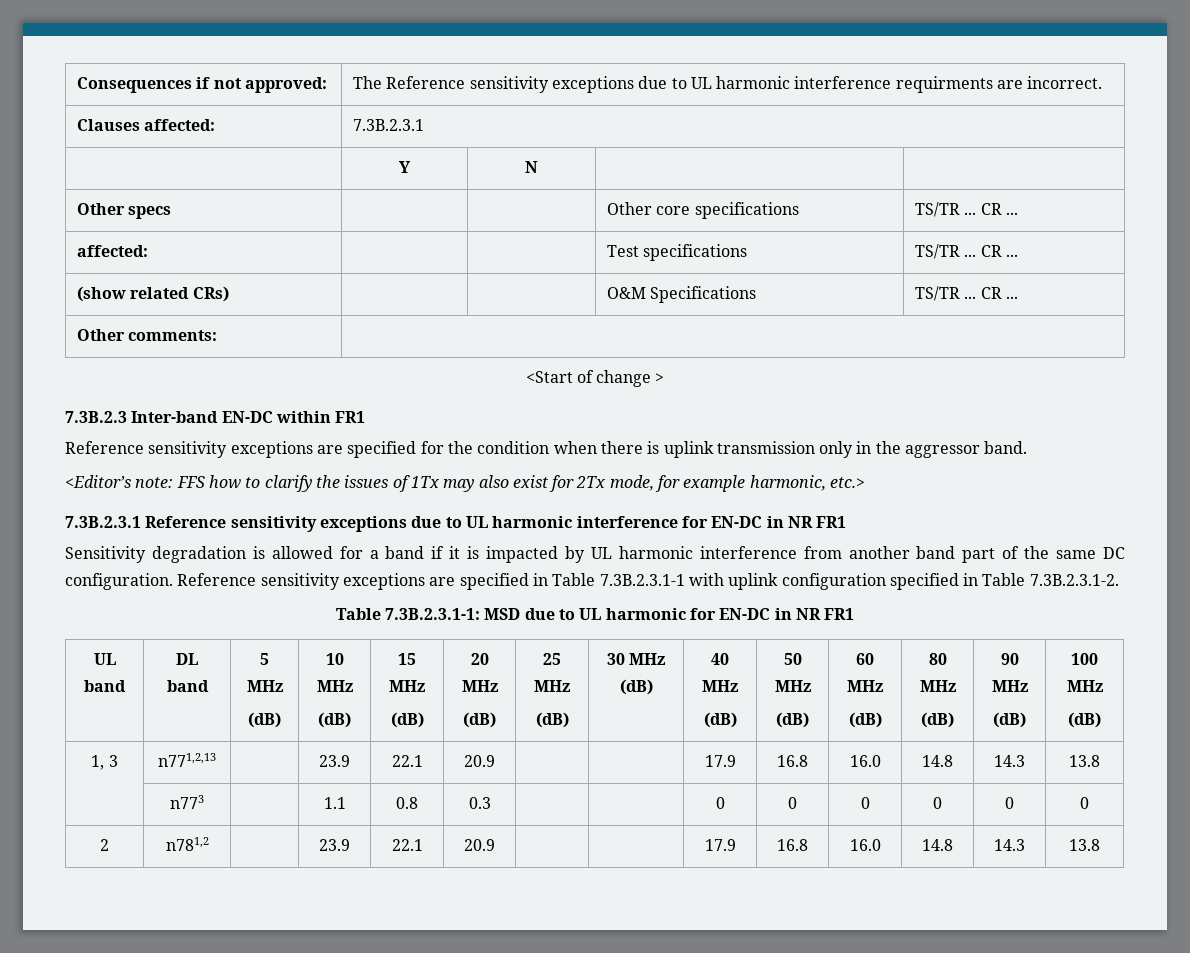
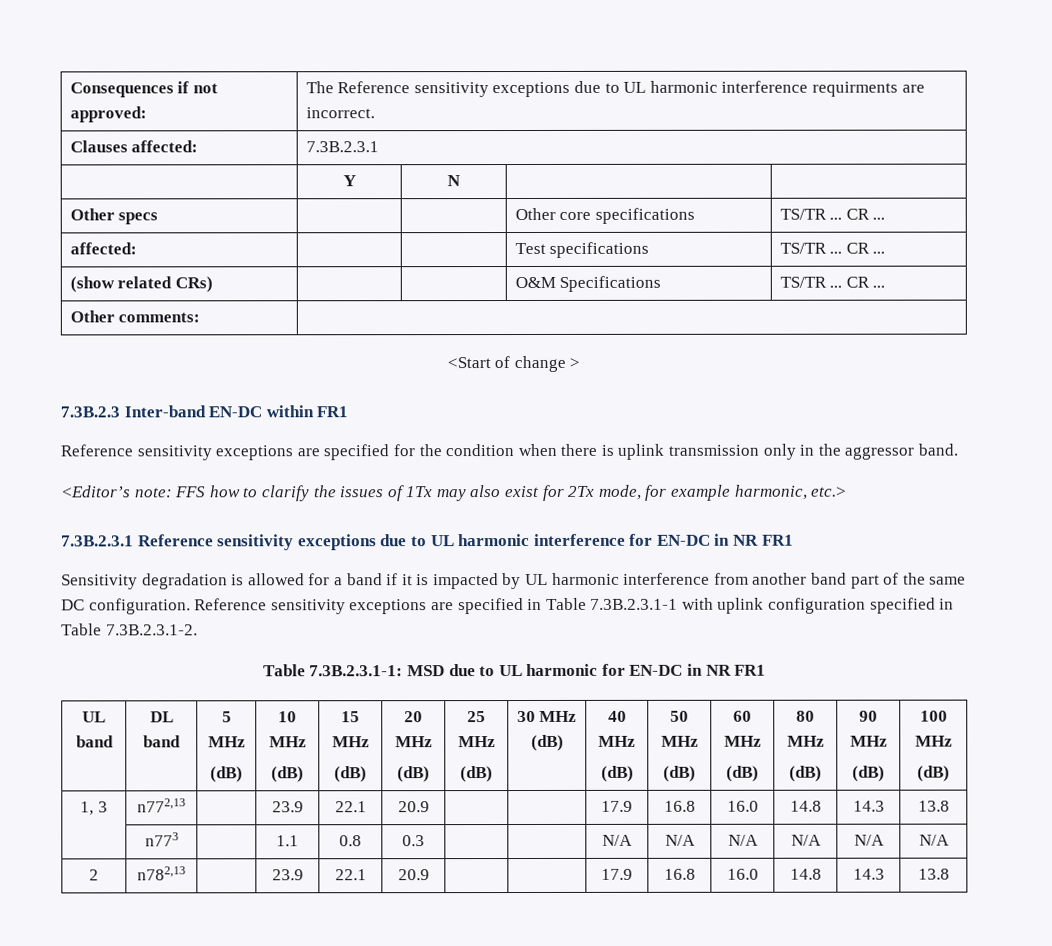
- 1, 3 | n771,2,13 | | 23.9 | 22.1 | 20.9 | | | 17.9 | 16.8 | 16.0 | 14.8 | 14.3 | 13.8
+ 1, 3 | n772,13 | | 23.9 | 22.1 | 20.9 | | | 17.9 | 16.8 | 16.0 | 14.8 | 14.3 | 13.8
- | n773 | | 1.1 | 0.8 | 0.3 | | | 0 | 0 | 0 | 0 | 0 | 0
+ | n773 | | 1.1 | 0.8 | 0.3 | | | N/A | N/A | N/A | N/A | N/A | N/A
- 2 | n781,2 | | 23.9 | 22.1 | 20.9 | | | 17.9 | 16.8 | 16.0 | 14.8 | 14.3 | 13.8
+ 2 | n782,13 | | 23.9 | 22.1 | 20.9 | | | 17.9 | 16.8 | 16.0 | 14.8 | 14.3 | 13.8

